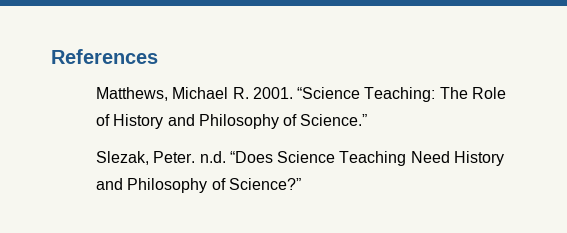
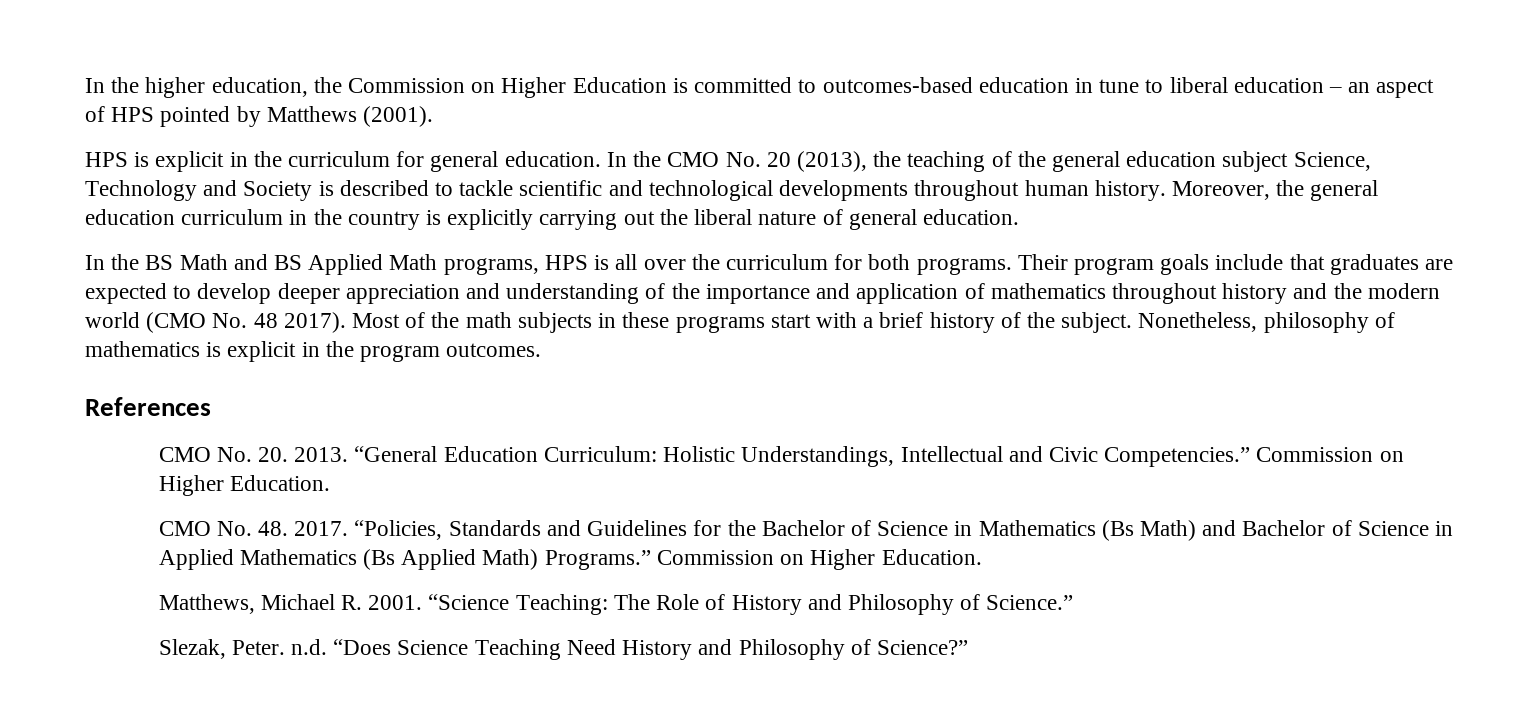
+ In the higher education, the Commission on Higher Education is committed to outcomes-based education in tune to liberal education – an aspect of HPS pointed by Matthews (2001).
+ HPS is explicit in the curriculum for general education. In the CMO No. 20 (2013), the teaching of the general education subject Science, Technology and Society is described to tackle scientific and technological developments throughout human history. Moreover, the general education curriculum in the country is explicitly carrying out the liberal nature of general education.
+ In the BS Math and BS Applied Math programs, HPS is all over the curriculum for both programs. Their program goals include that graduates are expected to develop deeper appreciation and understanding of the importance and application of mathematics throughout history and the modern world (CMO No. 48 2017). Most of the math subjects in these programs start with a brief history of the subject. Nonetheless, philosophy of mathematics is explicit in the program outcomes.
  References
+ CMO No. 20. 2013. “General Education Curriculum: Holistic Understandings, Intellectual and Civic Competencies.” Commission on Higher Education.
+ CMO No. 48. 2017. “Policies, Standards and Guidelines for the Bachelor of Science in Mathematics (Bs Math) and Bachelor of Science in Applied Mathematics (Bs Applied Math) Programs.” Commission on Higher Education.

